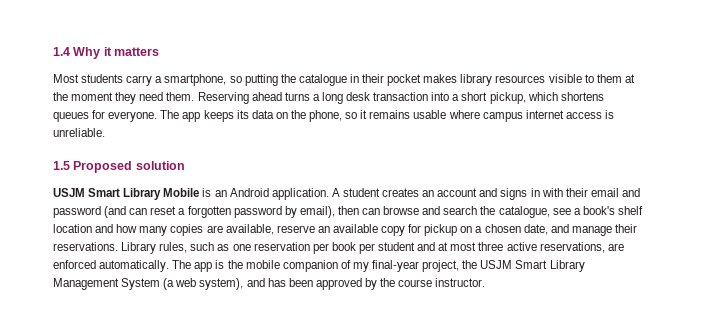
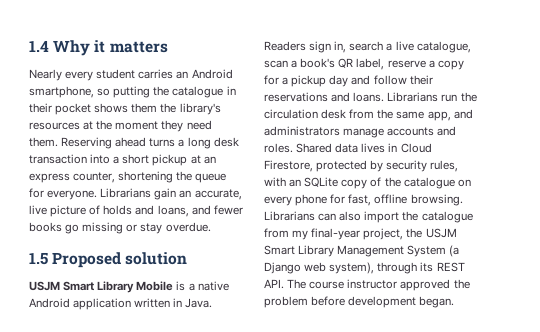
- Most students carry a smartphone, so putting the catalogue in their pocket makes library resources visible to them at the moment they need them.
+ Nearly every student carries an Android smartphone, so putting the catalogue in their pocket shows them the library's resources at the moment they need them.
- Reserving ahead turns a long desk transaction into a short pickup, which shortens queues for everyone. The app keeps its data on the phone, so it remains usable where campus internet access is unreliable.
+ Reserving ahead turns a long desk transaction into a short pickup at an express counter, shortening the queue for everyone. Librarians gain an accurate, live picture of holds and loans, and fewer books go missing or stay overdue.
- USJM Smart Library Mobile is an Android application. A student creates an account and signs in with their email and password (and can reset a forgotten password by email), then can browse and search the catalogue, see a book's shelf location and how many copies are available, reserve an available copy for pickup on a chosen date, and manage their reservations. Library rules, such as one reservation per book per student and at most three active reservations, are enforced automatically. The app is the mobile companion of my final-year project, the USJM Smart Library Management System (a web system), and has been approved by the course instructor.
+ USJM Smart Library Mobile is a native Android application written in Java. Readers sign in, search a live catalogue, scan a book's QR label, reserve a copy for a pickup day and follow their reservations and loans. Librarians run the circulation desk from the same app, and administrators manage accounts and roles. Shared data lives in Cloud Firestore, protected by security rules, with an SQLite copy of the catalogue on every phone for fast, offline browsing. Librarians can also import the catalogue from my final-year project, the USJM Smart Library Management System (a Django web system), through its REST API. The course instructor approved the problem before development began.

